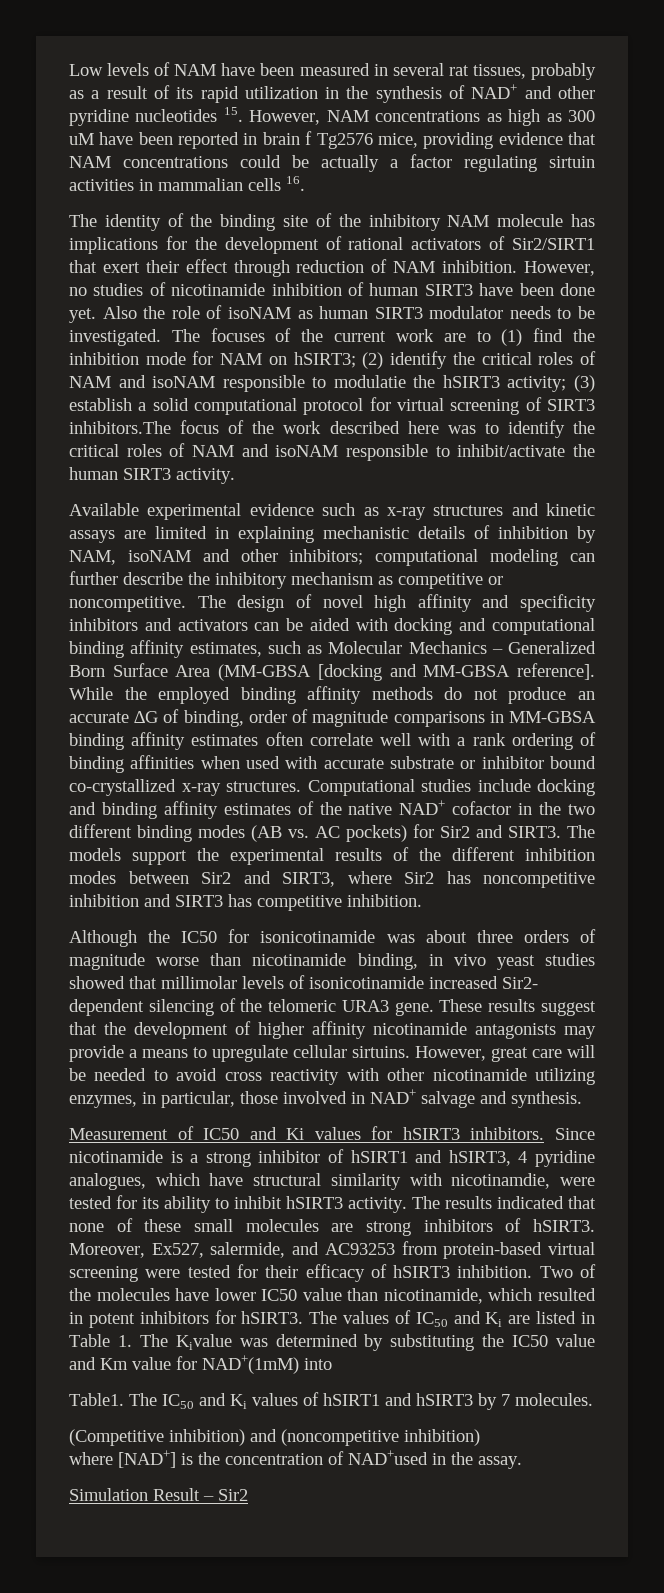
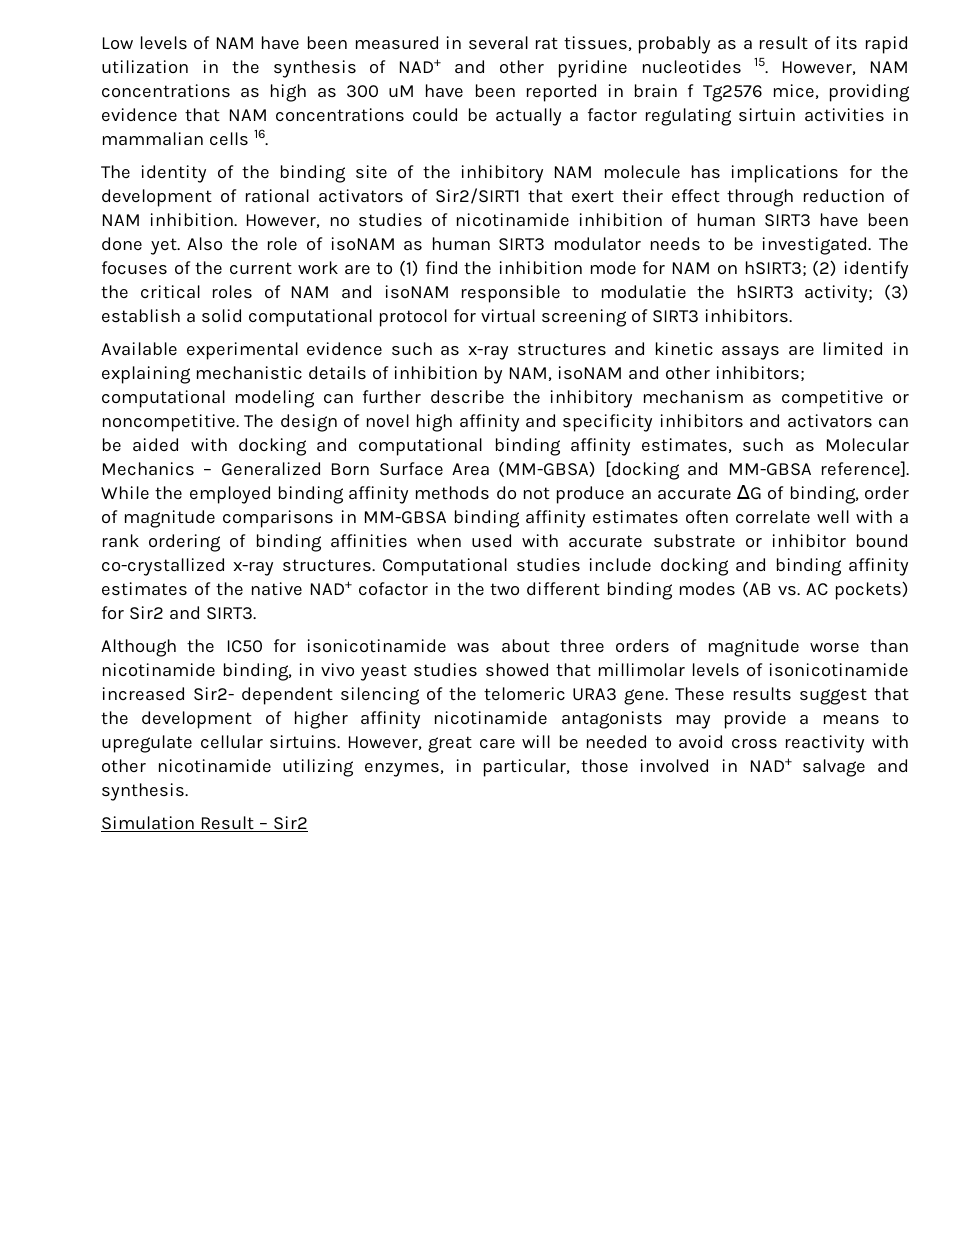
- The focuses of the current work are to (1) find the inhibition mode for NAM on hSIRT3; (2) identify the critical roles of NAM and isoNAM responsible to modulatie the hSIRT3 activity; (3) establish a solid computational protocol for virtual screening of SIRT3 inhibitors.The focus of the work described here was to identify the critical roles of NAM and isoNAM responsible to inhibit/activate the human SIRT3 activity.
+ The focuses of the current work are to (1) find the inhibition mode for NAM on hSIRT3; (2) identify the critical roles of NAM and isoNAM responsible to modulatie the hSIRT3 activity; (3) establish a solid computational protocol for virtual screening of SIRT3 inhibitors.
- The design of novel high affinity and specificity inhibitors and activators can be aided with docking and computational binding affinity estimates, such as Molecular Mechanics – Generalized Born Surface Area (MM-GBSA [docking and MM-GBSA reference].
+ The design of novel high affinity and specificity inhibitors and activators can be aided with docking and computational binding affinity estimates, such as Molecular Mechanics – Generalized Born Surface Area (MM-GBSA) [docking and MM-GBSA reference].
- The models support the experimental results of the different inhibition modes between Sir2 and SIRT3, where Sir2 has noncompetitive inhibition and SIRT3 has competitive inhibition.
- Measurement of IC50 and Ki values for hSIRT3 inhibitors. Since nicotinamide is a strong inhibitor of hSIRT1 and hSIRT3, 4 pyridine analogues, which have structural similarity with nicotinamdie, were tested for its ability to inhibit hSIRT3 activity. The results indicated that none of these small molecules are strong inhibitors of hSIRT3. Moreover, Ex527, salermide, and AC93253 from protein-based virtual screening were tested for their efficacy of hSIRT3 inhibition. Two of the molecules have lower IC50 value than nicotinamide, which resulted in potent inhibitors for hSIRT3. The values of IC50 and Ki are listed in Table 1. The Kivalue was determined by substituting the IC50 value and Km value for NAD+(1mM) into
- Table1. The IC50 and Ki values of hSIRT1 and hSIRT3 by 7 molecules.
- (Competitive inhibition) and (noncompetitive inhibition)
- where [NAD+] is the concentration of NAD+used in the assay.

